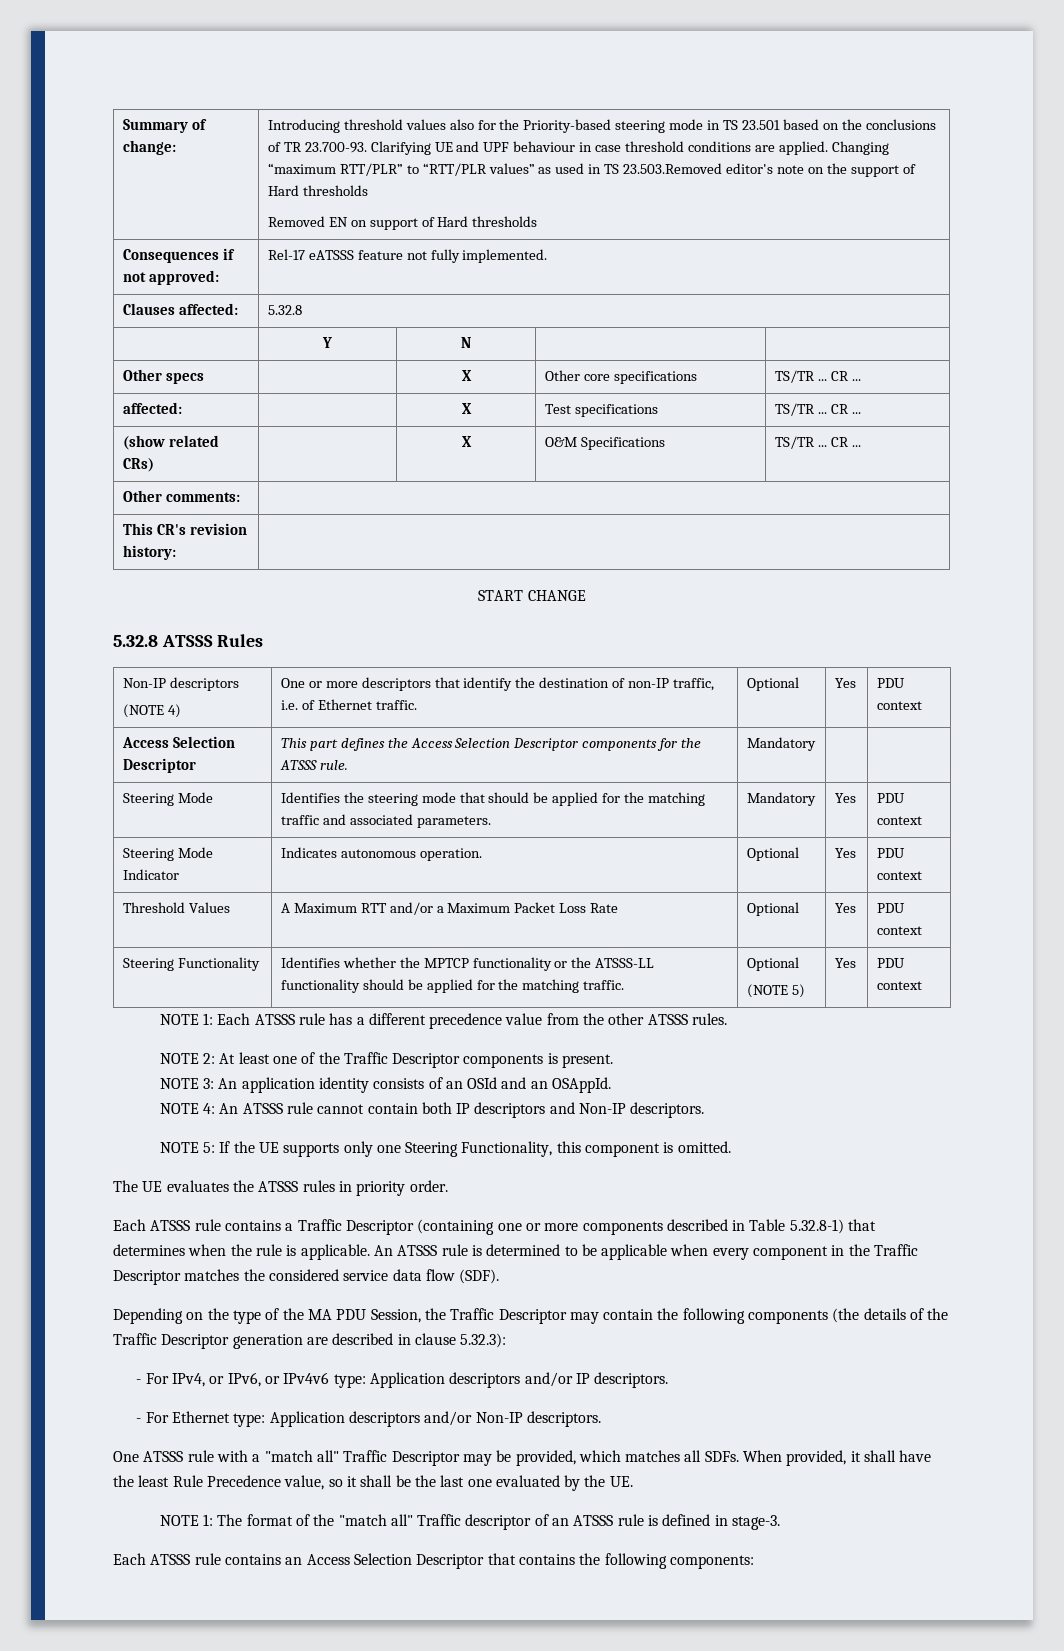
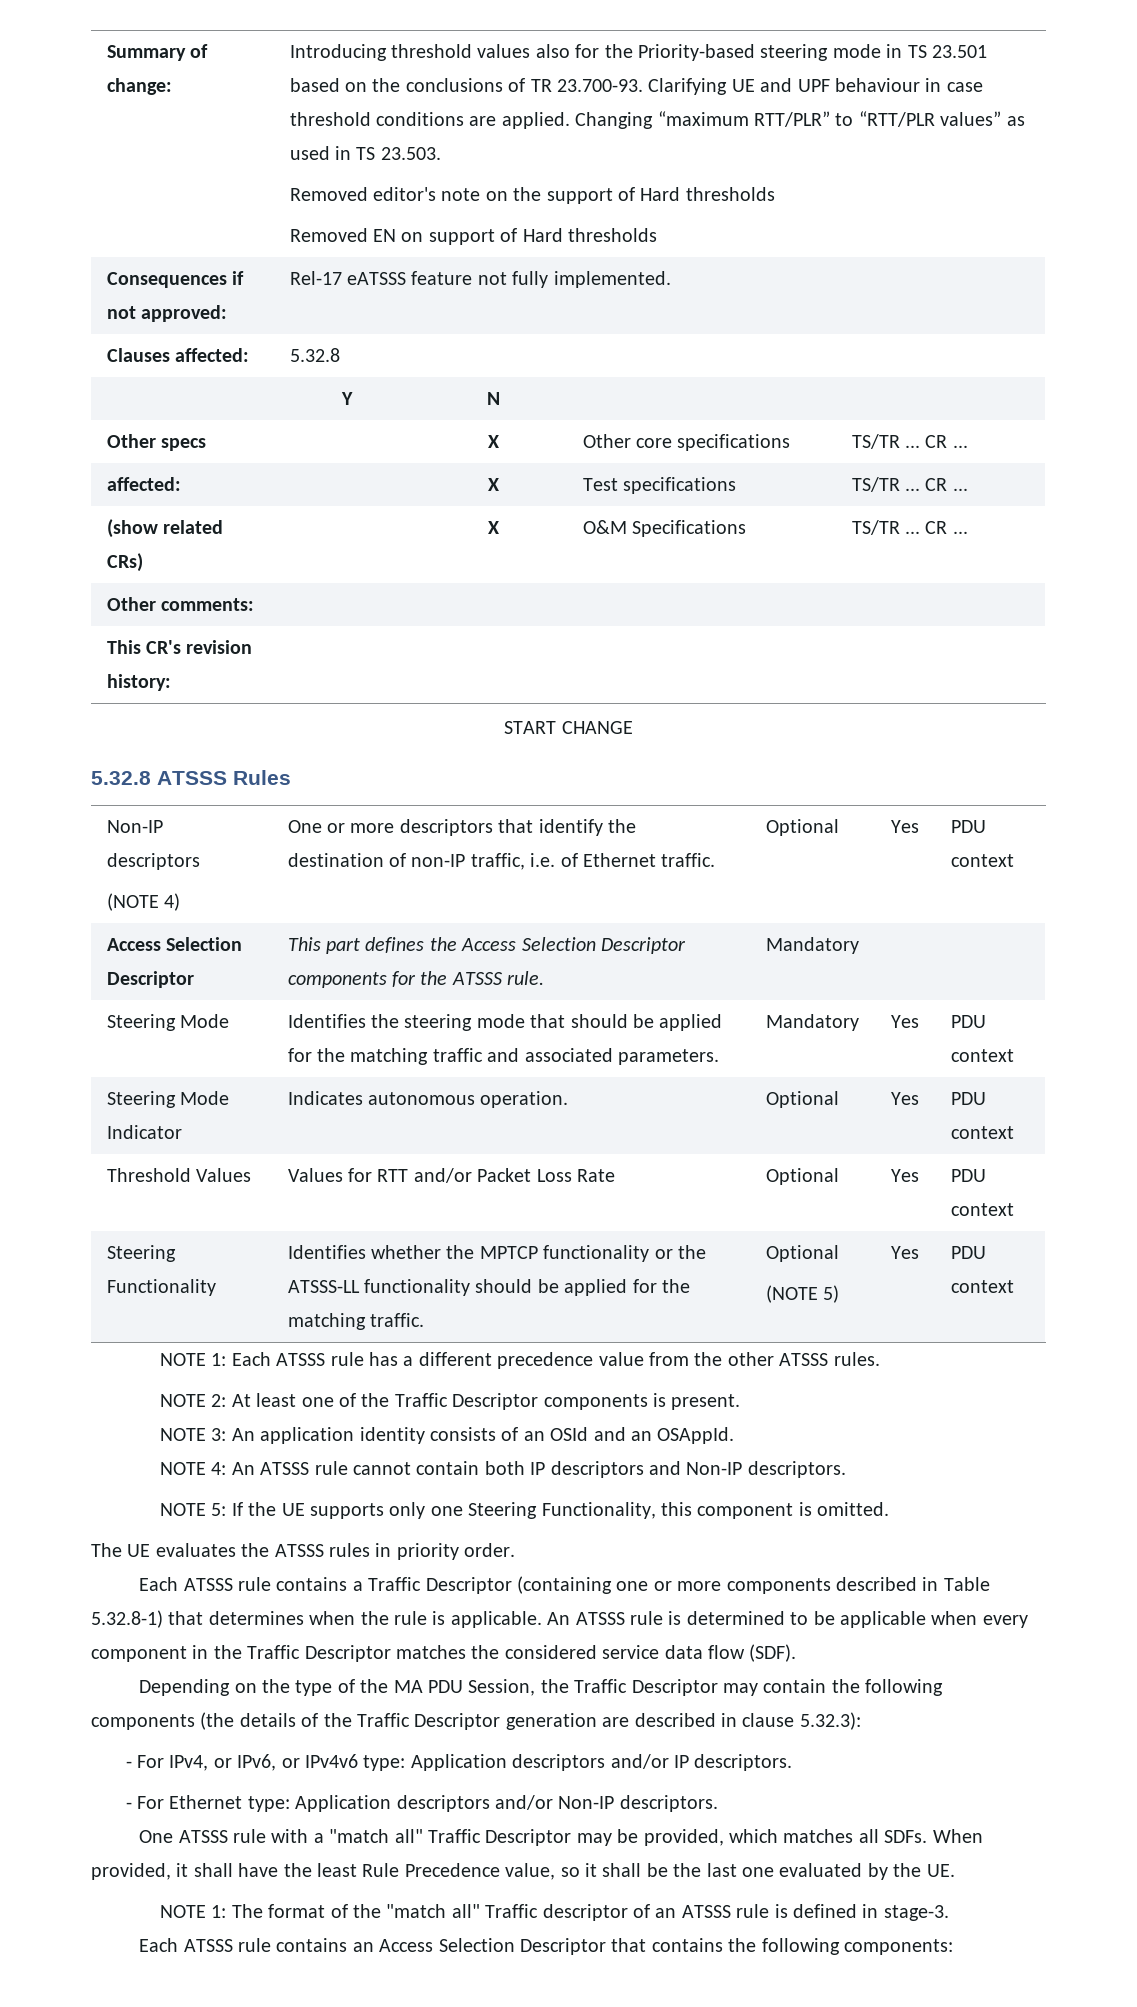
- Changing “maximum RTT/PLR” to “RTT/PLR values” as used in TS 23.503.Removed editor's note on the support of Hard thresholds
+ Changing “maximum RTT/PLR” to “RTT/PLR values” as used in TS 23.503.
+ Removed editor's note on the support of Hard thresholds
- Threshold Values | A Maximum RTT and/or a Maximum Packet Loss Rate | Optional | Yes | PDU context
+ Threshold Values | Values for RTT and/or Packet Loss Rate | Optional | Yes | PDU context

